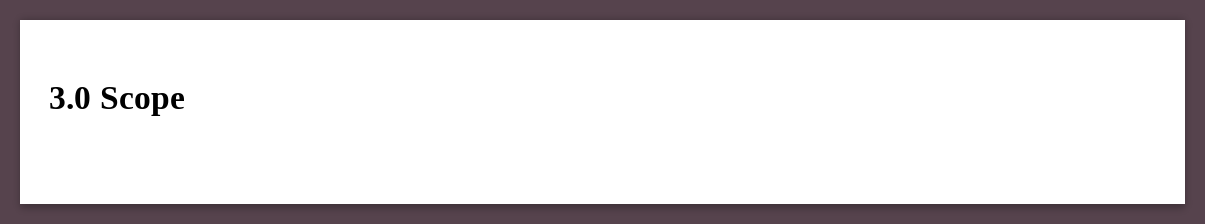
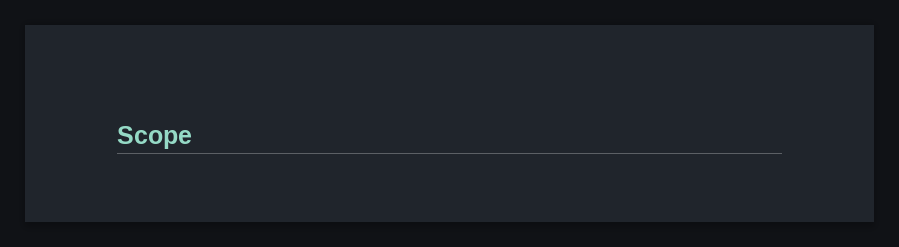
- 3.0 Scope
+ Scope

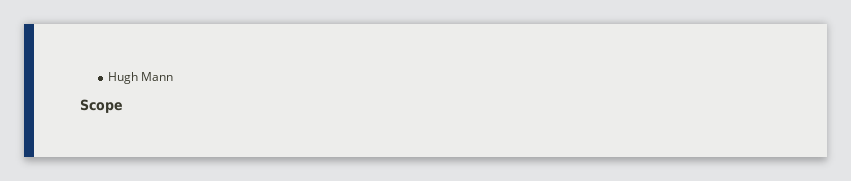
+ Hugh Mann

